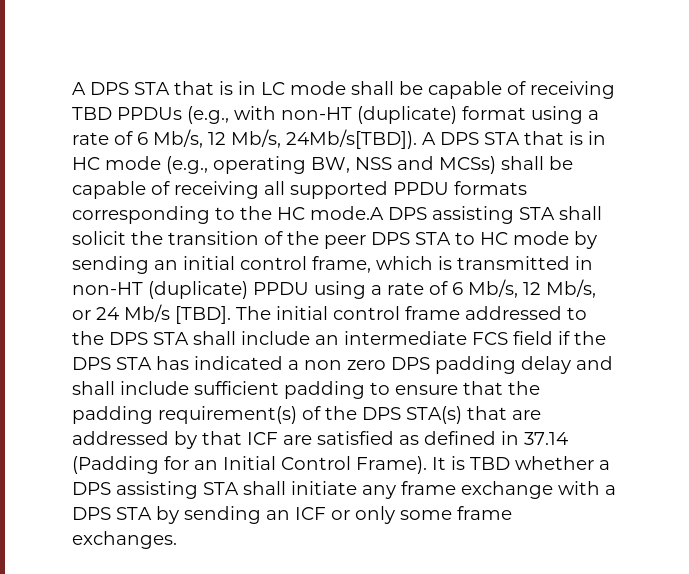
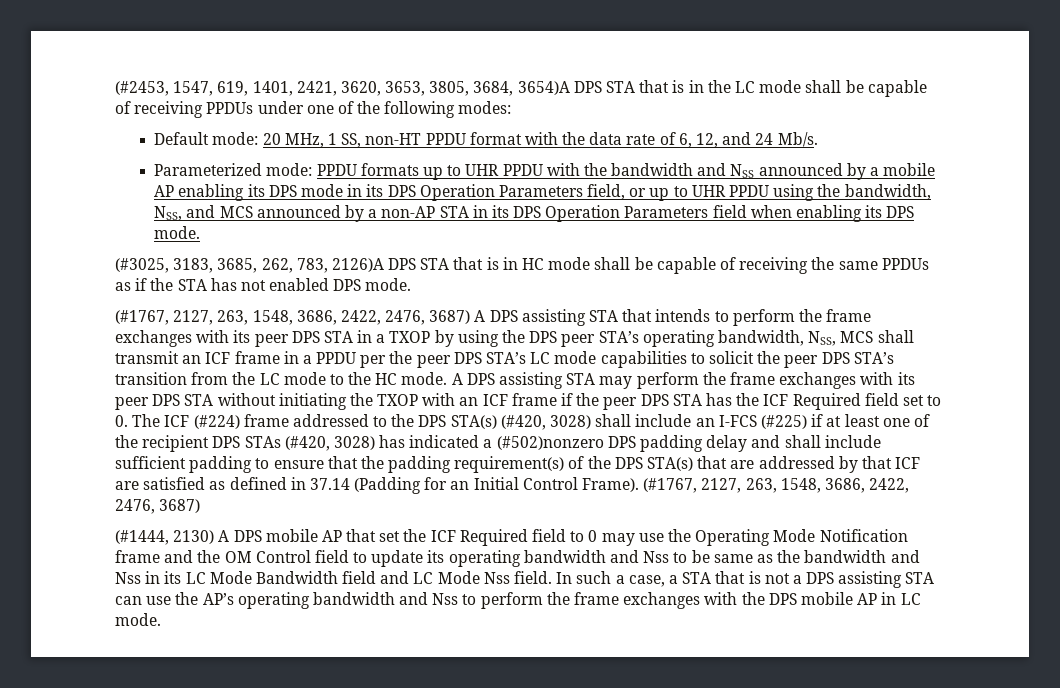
- A DPS STA that is in LC mode shall be capable of receiving TBD PPDUs (e.g., with non-HT (duplicate) format using a rate of 6 Mb/s, 12 Mb/s, 24Mb/s[TBD]). A DPS STA that is in HC mode (e.g., operating BW, NSS and MCSs) shall be capable of receiving all supported PPDU formats corresponding to the HC mode.A DPS assisting STA shall solicit the transition of the peer DPS STA to HC mode by sending an initial control frame, which is transmitted in non-HT (duplicate) PPDU using a rate of 6 Mb/s, 12 Mb/s, or 24 Mb/s [TBD]. The initial control frame addressed to the DPS STA shall include an intermediate FCS field if the DPS STA has indicated a non zero DPS padding delay and shall include sufficient padding to ensure that the padding requirement(s) of the DPS STA(s) that are addressed by that ICF are satisfied as defined in 37.14 (Padding for an Initial Control Frame). It is TBD whether a DPS assisting STA shall initiate any frame exchange with a DPS STA by sending an ICF or only some frame exchanges.
+ (#2453, 1547, 619, 1401, 2421, 3620, 3653, 3805, 3684, 3654)A DPS STA that is in the LC mode shall be capable of receiving PPDUs under one of the following modes:
+ Default mode: 20 MHz, 1 SS, non-HT PPDU format with the data rate of 6, 12, and 24 Mb/s.
+ Parameterized mode: PPDU formats up to UHR PPDU with the bandwidth and NSS announced by a mobile AP enabling its DPS mode in its DPS Operation Parameters field, or up to UHR PPDU using the bandwidth, NSS, and MCS announced by a non-AP STA in its DPS Operation Parameters field when enabling its DPS mode.
+ (#3025, 3183, 3685, 262, 783, 2126)A DPS STA that is in HC mode shall be capable of receiving the same PPDUs as if the STA has not enabled DPS mode.
+ (#1767, 2127, 263, 1548, 3686, 2422, 2476, 3687) A DPS assisting STA that intends to perform the frame exchanges with its peer DPS STA in a TXOP by using the DPS peer STA’s operating bandwidth, NSS, MCS shall transmit an ICF frame in a PPDU per the peer DPS STA’s LC mode capabilities to solicit the peer DPS STA’s transition from the LC mode to the HC mode. A DPS assisting STA may perform the frame exchanges with its peer DPS STA without initiating the TXOP with an ICF frame if the peer DPS STA has the ICF Required field set to 0. The ICF (#224) frame addressed to the DPS STA(s) (#420, 3028) shall include an I-FCS (#225) if at least one of the recipient DPS STAs (#420, 3028) has indicated a (#502)nonzero DPS padding delay and shall include sufficient padding to ensure that the padding requirement(s) of the DPS STA(s) that are addressed by that ICF are satisfied as defined in 37.14 (Padding for an Initial Control Frame). (#1767, 2127, 263, 1548, 3686, 2422, 2476, 3687)
+ (#1444, 2130) A DPS mobile AP that set the ICF Required field to 0 may use the Operating Mode Notification frame and the OM Control field to update its operating bandwidth and Nss to be same as the bandwidth and Nss in its LC Mode Bandwidth field and LC Mode Nss field. In such a case, a STA that is not a DPS assisting STA can use the AP’s operating bandwidth and Nss to perform the frame exchanges with the DPS mobile AP in LC mode.

